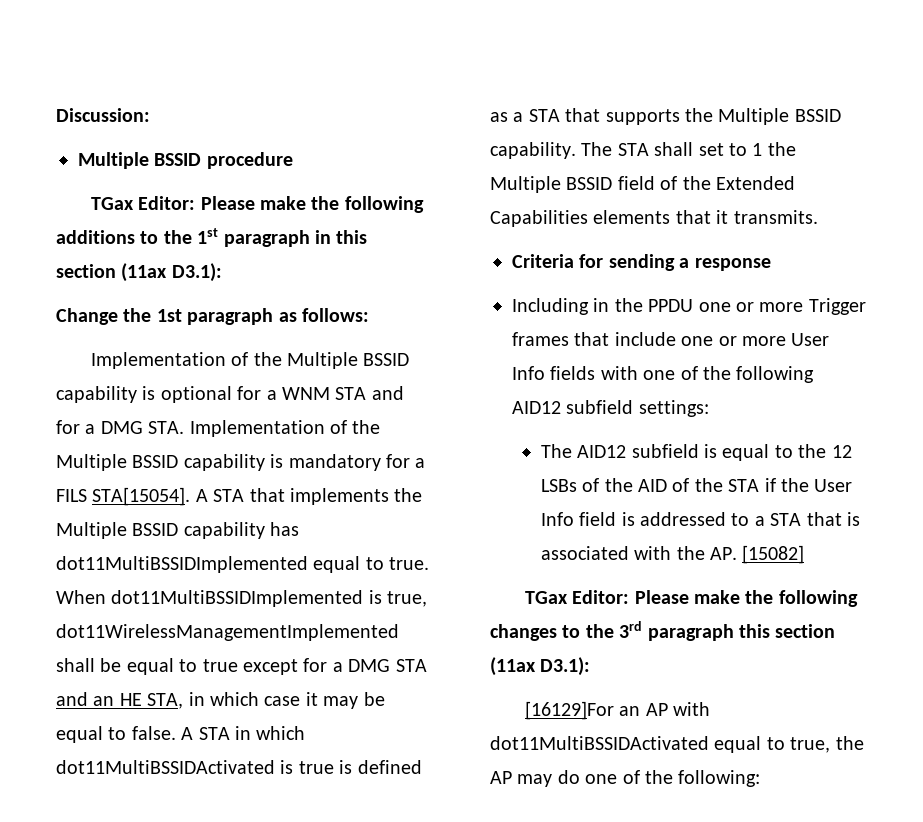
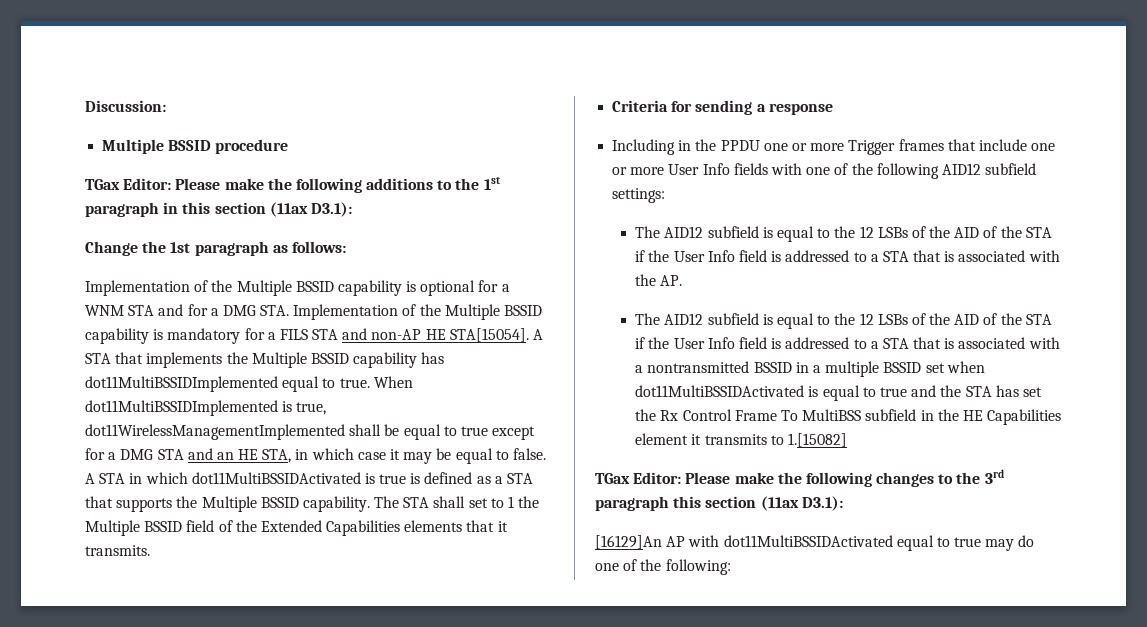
- Implementation of the Multiple BSSID capability is optional for a WNM STA and for a DMG STA. Implementation of the Multiple BSSID capability is mandatory for a FILS STA[15054].
+ Implementation of the Multiple BSSID capability is optional for a WNM STA and for a DMG STA. Implementation of the Multiple BSSID capability is mandatory for a FILS STA and non-AP HE STA[15054].
- The AID12 subfield is equal to the 12 LSBs of the AID of the STA if the User Info field is addressed to a STA that is associated with the AP. [15082]
+ The AID12 subfield is equal to the 12 LSBs of the AID of the STA if the User Info field is addressed to a STA that is associated with the AP.
+ The AID12 subfield is equal to the 12 LSBs of the AID of the STA if the User Info field is addressed to a STA that is associated with a nontransmitted BSSID in a multiple BSSID set when dot11MultiBSSIDActivated is equal to true and the STA has set the Rx Control Frame To MultiBSS subfield in the HE Capabilities element it transmits to 1.[15082]
- [16129]For an AP with dot11MultiBSSIDActivated equal to true, the AP may do one of the following:
+ [16129]An AP with dot11MultiBSSIDActivated equal to true may do one of the following:

